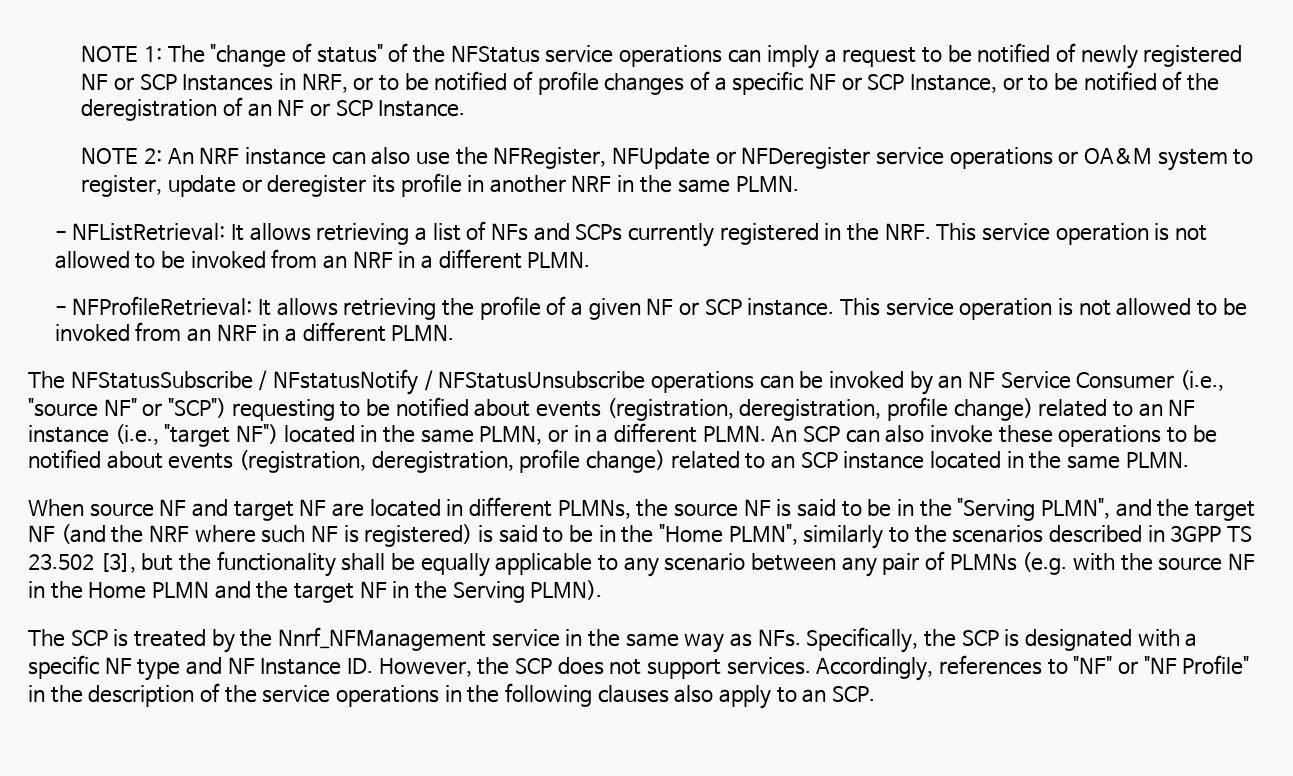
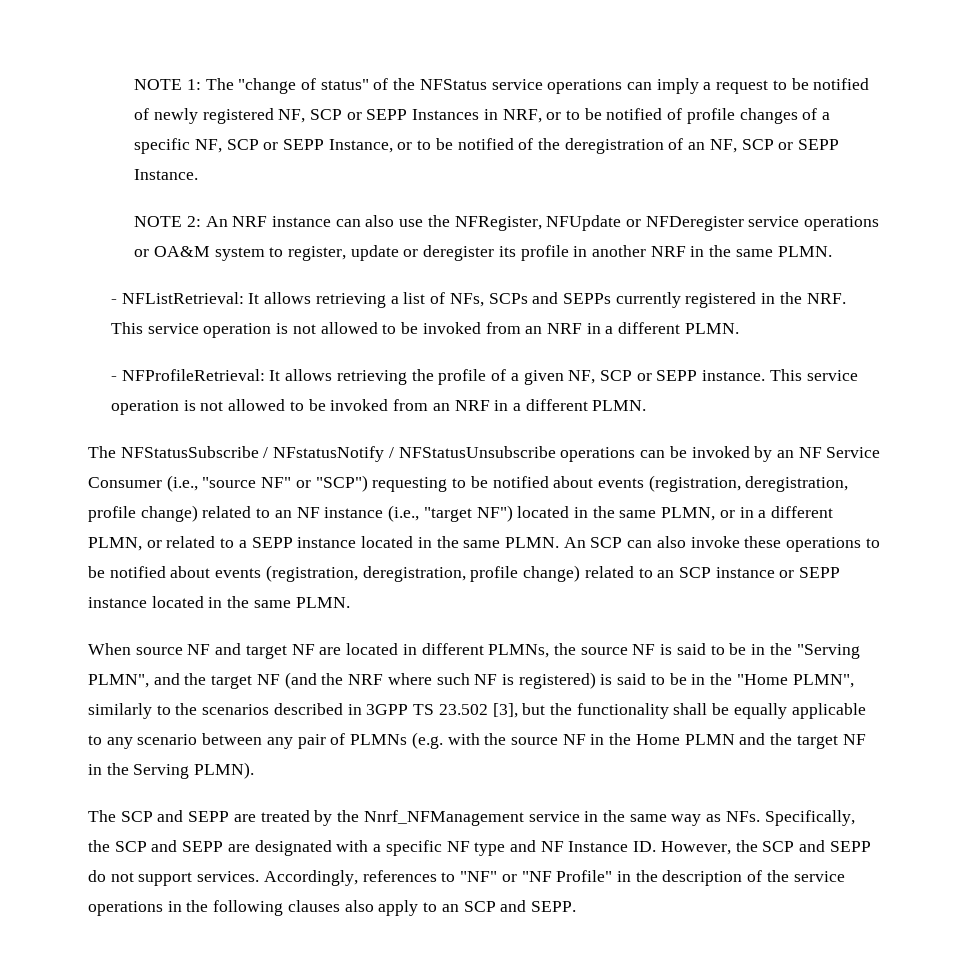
- NOTE 1: The "change of status" of the NFStatus service operations can imply a request to be notified of newly registered NF or SCP Instances in NRF, or to be notified of profile changes of a specific NF or SCP Instance, or to be notified of the deregistration of an NF or SCP Instance.
+ NOTE 1: The "change of status" of the NFStatus service operations can imply a request to be notified of newly registered NF, SCP or SEPP Instances in NRF, or to be notified of profile changes of a specific NF, SCP or SEPP Instance, or to be notified of the deregistration of an NF, SCP or SEPP Instance.
- - NFListRetrieval: It allows retrieving a list of NFs and SCPs currently registered in the NRF. This service operation is not allowed to be invoked from an NRF in a different PLMN.
+ - NFListRetrieval: It allows retrieving a list of NFs, SCPs and SEPPs currently registered in the NRF. This service operation is not allowed to be invoked from an NRF in a different PLMN.
- - NFProfileRetrieval: It allows retrieving the profile of a given NF or SCP instance.
+ - NFProfileRetrieval: It allows retrieving the profile of a given NF, SCP or SEPP instance.
- The NFStatusSubscribe / NFstatusNotify / NFStatusUnsubscribe operations can be invoked by an NF Service Consumer (i.e., "source NF" or "SCP") requesting to be notified about events (registration, deregistration, profile change) related to an NF instance (i.e., "target NF") located in the same PLMN, or in a different PLMN.
+ The NFStatusSubscribe / NFstatusNotify / NFStatusUnsubscribe operations can be invoked by an NF Service Consumer (i.e., "source NF" or "SCP") requesting to be notified about events (registration, deregistration, profile change) related to an NF instance (i.e., "target NF") located in the same PLMN, or in a different PLMN, or related to a SEPP instance located in the same PLMN.
- An SCP can also invoke these operations to be notified about events (registration, deregistration, profile change) related to an SCP instance located in the same PLMN.
+ An SCP can also invoke these operations to be notified about events (registration, deregistration, profile change) related to an SCP instance or SEPP instance located in the same PLMN.
- The SCP is treated by the Nnrf_NFManagement service in the same way as NFs. Specifically, the SCP is designated with a specific NF type and NF Instance ID. However, the SCP does not support services.
+ The SCP and SEPP are treated by the Nnrf_NFManagement service in the same way as NFs. Specifically, the SCP and SEPP are designated with a specific NF type and NF Instance ID. However, the SCP and SEPP do not support services.
- Accordingly, references to "NF" or "NF Profile" in the description of the service operations in the following clauses also apply to an SCP.
+ Accordingly, references to "NF" or "NF Profile" in the description of the service operations in the following clauses also apply to an SCP and SEPP.

